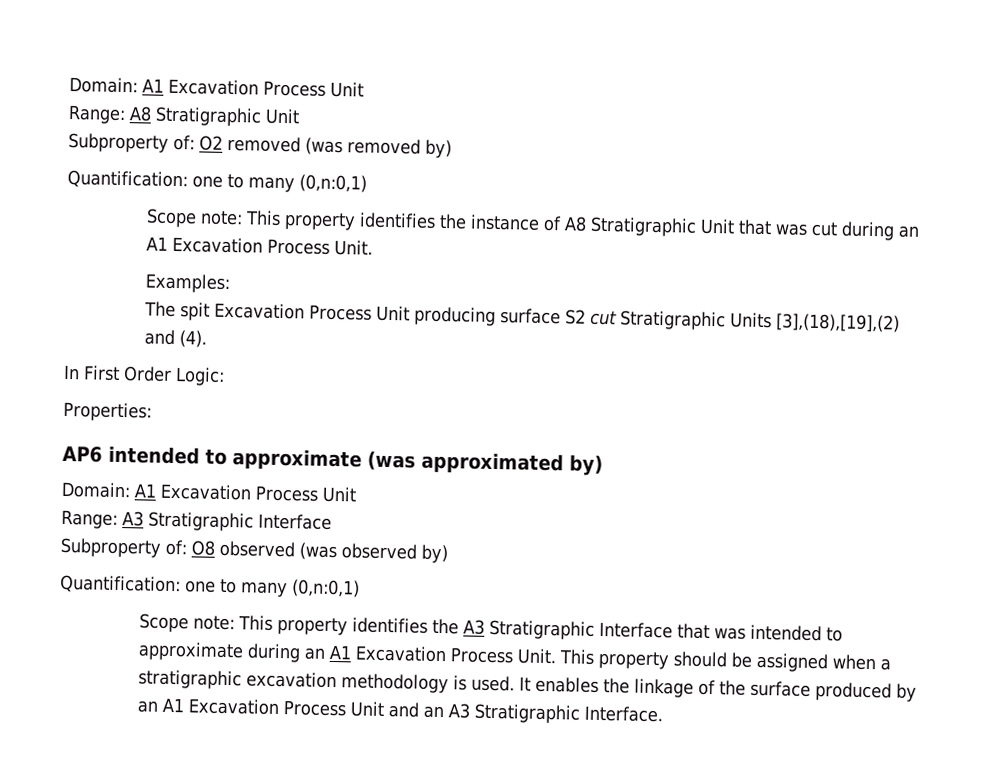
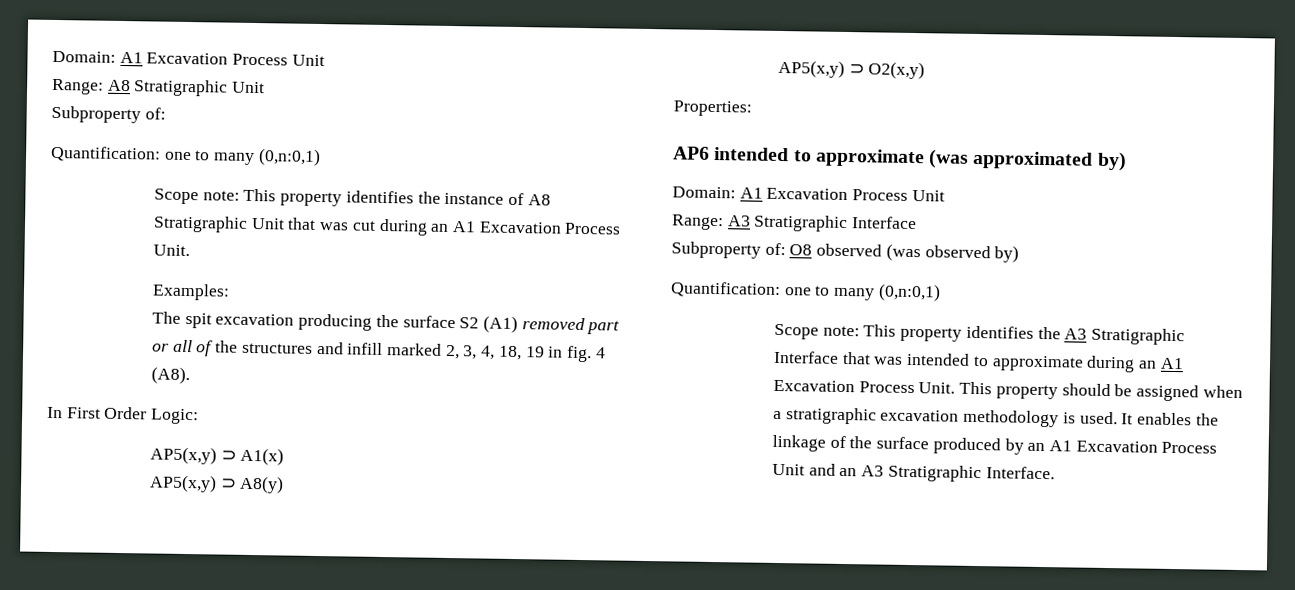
  Range: A8 Stratigraphic Unit
- Subproperty of: O2 removed (was removed by)
+ Subproperty of:
- The spit Excavation Process Unit producing surface S2 cut Stratigraphic Units [3],(18),[19],(2) and (4).
+ The spit excavation producing the surface S2 (A1) removed part or all of the structures and infill marked 2, 3, 4, 18, 19 in fig. 4 (A8).
  In First Order Logic:
+ AP5(x,y) ⊃ A1(x)
+ AP5(x,y) ⊃ A8(y)
+ AP5(x,y) ⊃ O2(x,y)

